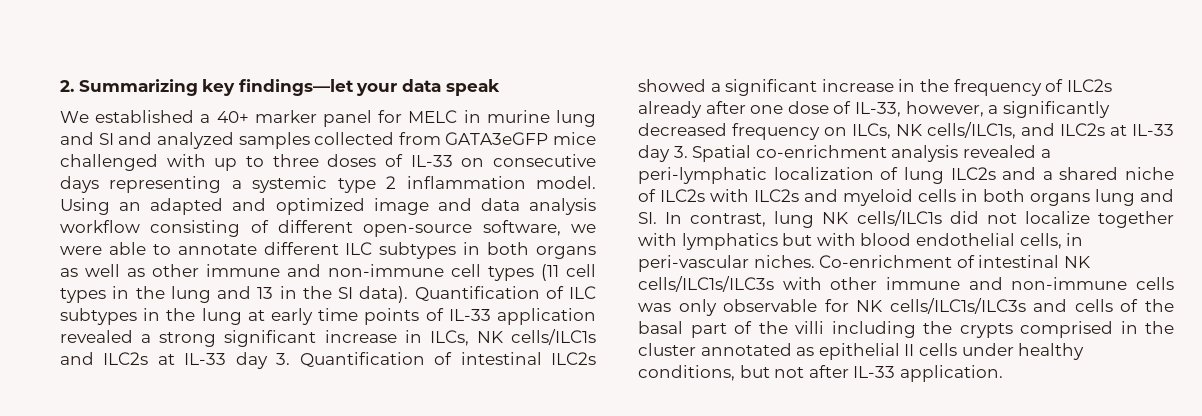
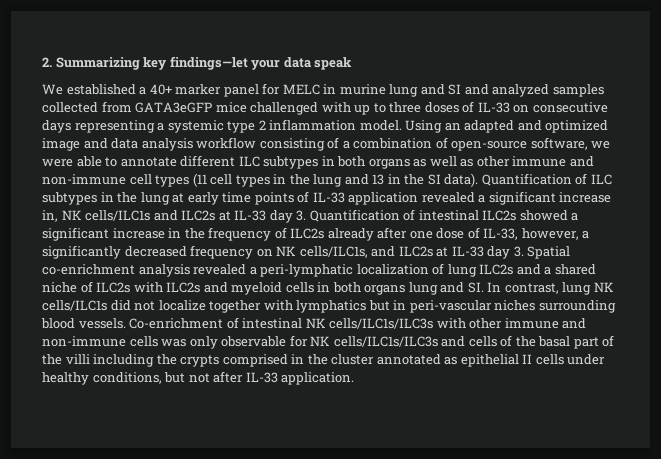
- Using an adapted and optimized image and data analysis workflow consisting of different open-source software, we were able to annotate different ILC subtypes in both organs as well as other immune and non-immune cell types (11 cell types in the lung and 13 in the SI data).
+ Using an adapted and optimized image and data analysis workflow consisting of a combination of open-source software, we were able to annotate different ILC subtypes in both organs as well as other immune and non-immune cell types (11 cell types in the lung and 13 in the SI data).
- Quantification of ILC subtypes in the lung at early time points of IL-33 application revealed a strong significant increase in ILCs, NK cells/ILC1s and ILC2s at IL-33 day 3. Quantification of intestinal ILC2s showed a significant increase in the frequency of ILC2s already after one dose of IL-33, however, a significantly decreased frequency on ILCs, NK cells/ILC1s, and ILC2s at IL-33 day 3. Spatial co-enrichment analysis revealed a peri-lymphatic localization of lung ILC2s and a shared niche of ILC2s with ILC2s and myeloid cells in both organs lung and SI. In contrast, lung NK cells/ILC1s did not localize together with lymphatics but with blood endothelial cells, in peri-vascular niches.
+ Quantification of ILC subtypes in the lung at early time points of IL-33 application revealed a significant increase in, NK cells/ILC1s and ILC2s at IL-33 day 3. Quantification of intestinal ILC2s showed a significant increase in the frequency of ILC2s already after one dose of IL-33, however, a significantly decreased frequency on NK cells/ILC1s, and ILC2s at IL-33 day 3. Spatial co-enrichment analysis revealed a peri-lymphatic localization of lung ILC2s and a shared niche of ILC2s with ILC2s and myeloid cells in both organs lung and SI. In contrast, lung NK cells/ILC1s did not localize together with lymphatics but in peri-vascular niches surrounding blood vessels.

